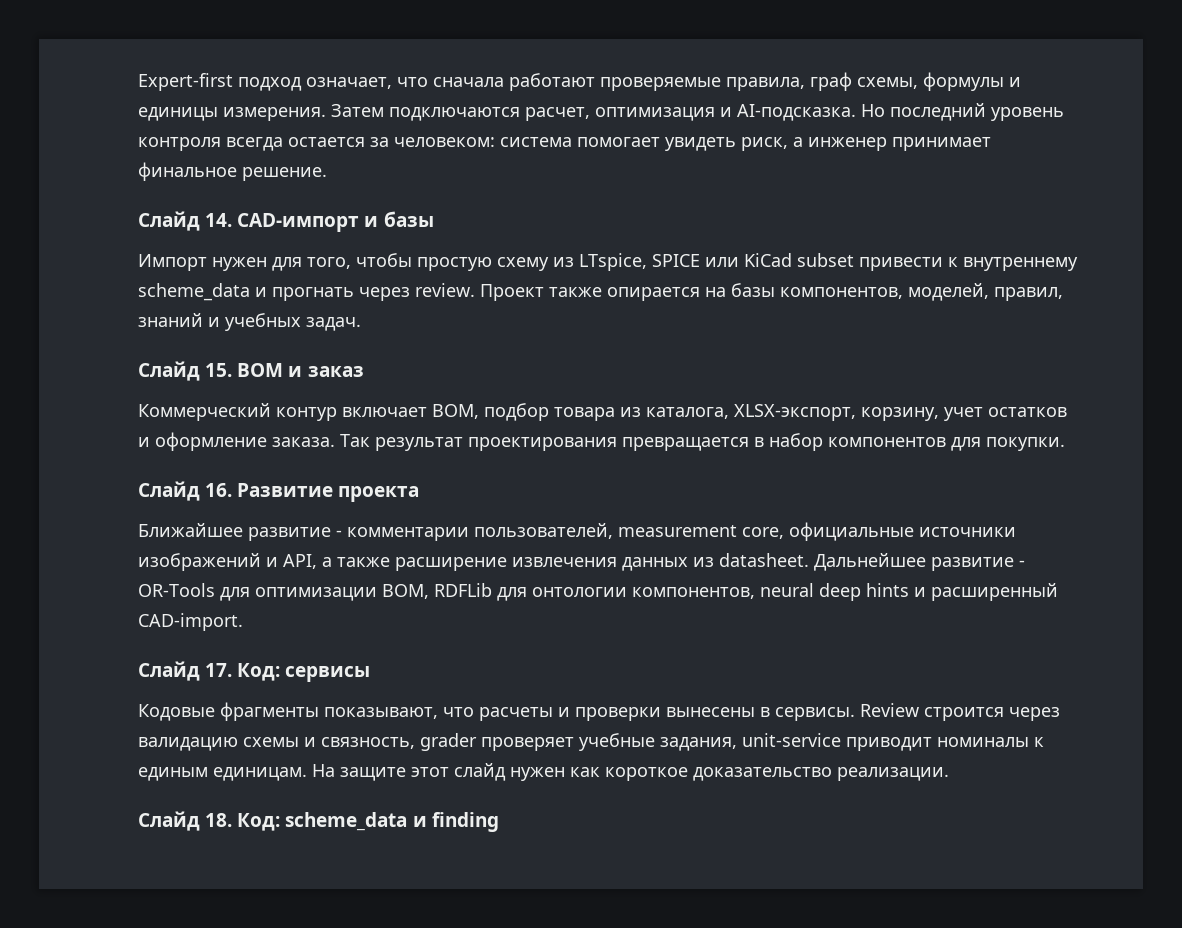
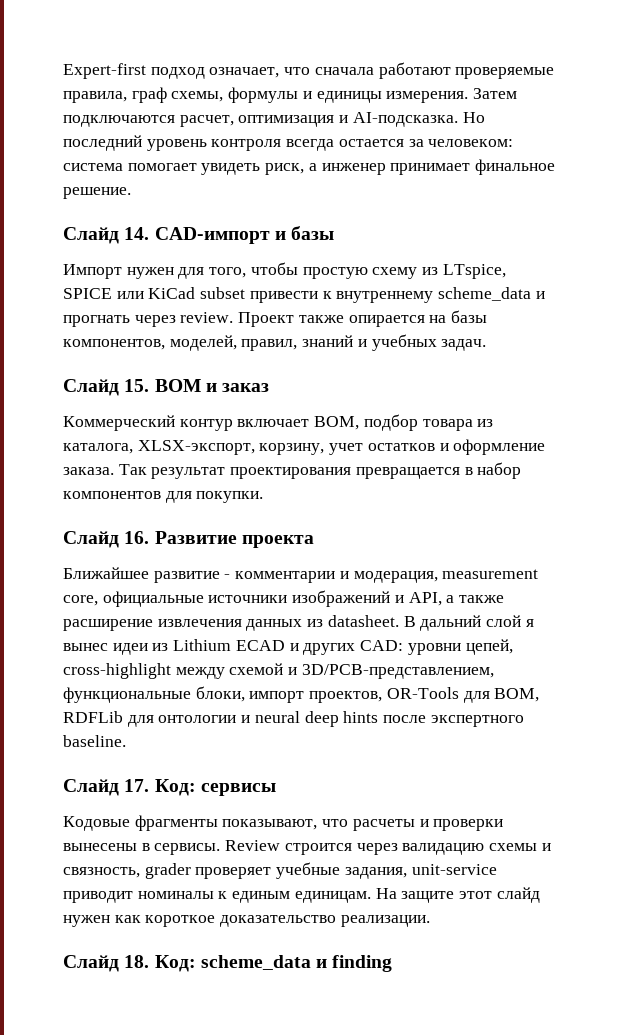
- Ближайшее развитие - комментарии пользователей, measurement core, официальные источники изображений и API, а также расширение извлечения данных из datasheet.
+ Ближайшее развитие - комментарии и модерация, measurement core, официальные источники изображений и API, а также расширение извлечения данных из datasheet.
- Дальнейшее развитие - OR-Tools для оптимизации BOM, RDFLib для онтологии компонентов, neural deep hints и расширенный CAD-import.
+ В дальний слой я вынес идеи из Lithium ECAD и других CAD: уровни цепей, cross-highlight между схемой и 3D/PCB-представлением, функциональные блоки, импорт проектов, OR-Tools для BOM, RDFLib для онтологии и neural deep hints после экспертного baseline.

